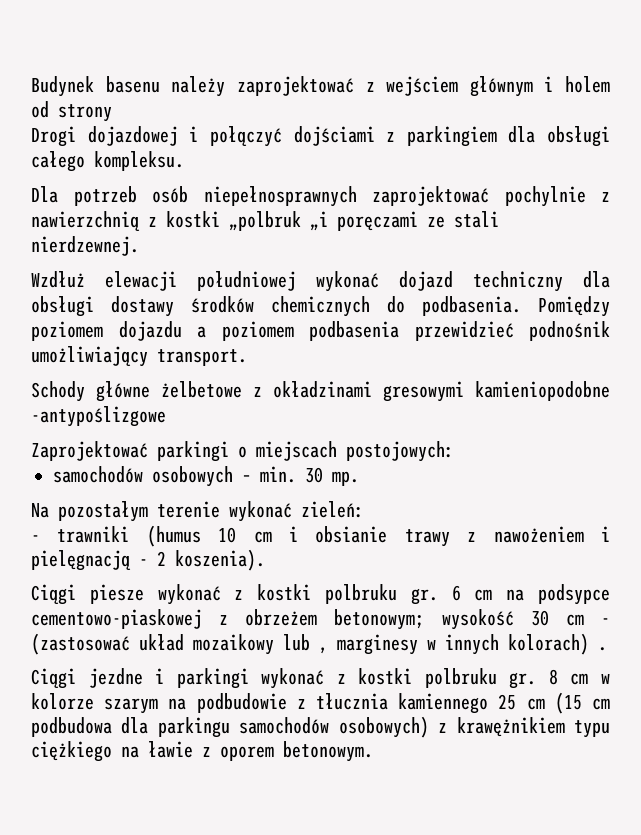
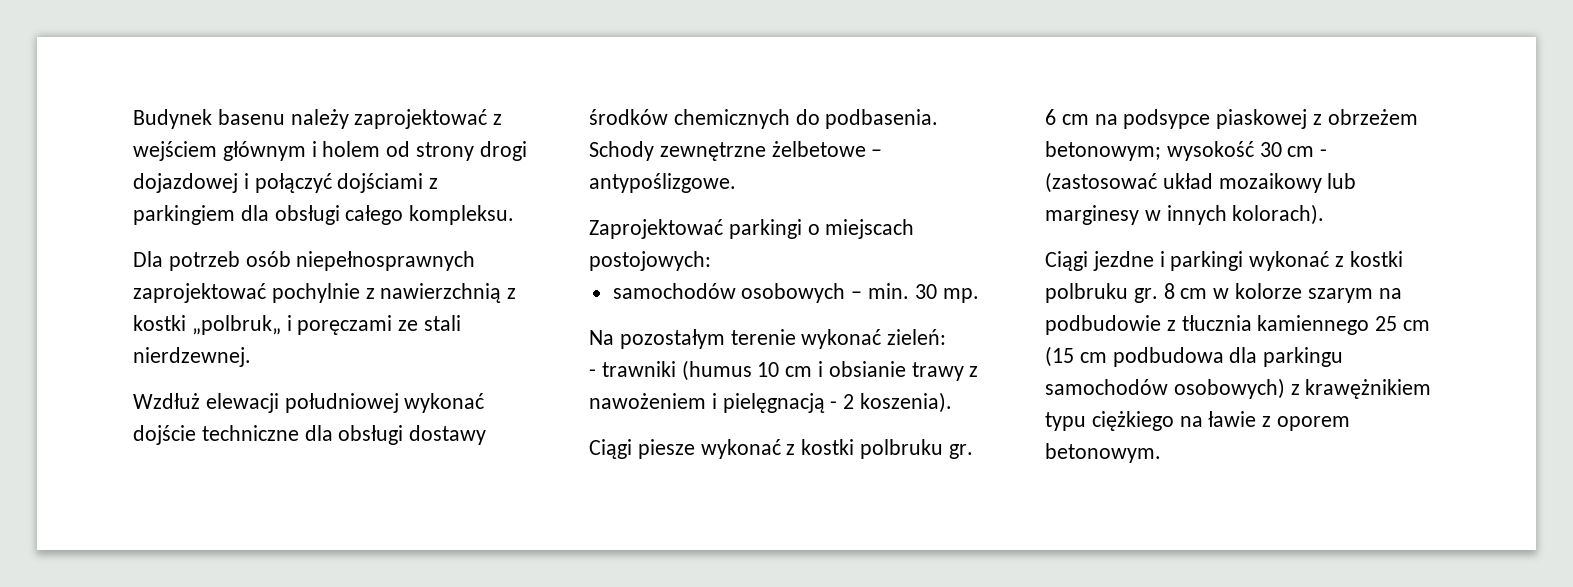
- Budynek basenu należy zaprojektować z wejściem głównym i holem od strony
- Drogi dojazdowej i połączyć dojściami z parkingiem dla obsługi całego kompleksu.
+ Budynek basenu należy zaprojektować z wejściem głównym i holem od strony drogi dojazdowej i połączyć dojściami z parkingiem dla obsługi całego kompleksu.
- Dla potrzeb osób niepełnosprawnych zaprojektować pochylnie z nawierzchnią z kostki „polbruk „i poręczami ze stali nierdzewnej.
+ Dla potrzeb osób niepełnosprawnych zaprojektować pochylnie z nawierzchnią z kostki „polbruk„ i poręczami ze stali nierdzewnej.
- Wzdłuż elewacji południowej wykonać dojazd techniczny dla obsługi dostawy środków chemicznych do podbasenia.
+ Wzdłuż elewacji południowej wykonać dojście techniczne dla obsługi dostawy środków chemicznych do podbasenia.
- Pomiędzy poziomem dojazdu a poziomem podbasenia przewidzieć podnośnik umożliwiający transport.
- Schody główne żelbetowe z okładzinami gresowymi kamieniopodobne -antypoślizgowe
+ Schody zewnętrzne żelbetowe – antypoślizgowe.
- 6 cm na podsypce cementowo-piaskowej z obrzeżem betonowym; wysokość 30 cm - (zastosować układ mozaikowy lub , marginesy w innych kolorach) .
+ 6 cm na podsypce piaskowej z obrzeżem betonowym; wysokość 30 cm - (zastosować układ mozaikowy lub marginesy w innych kolorach).

